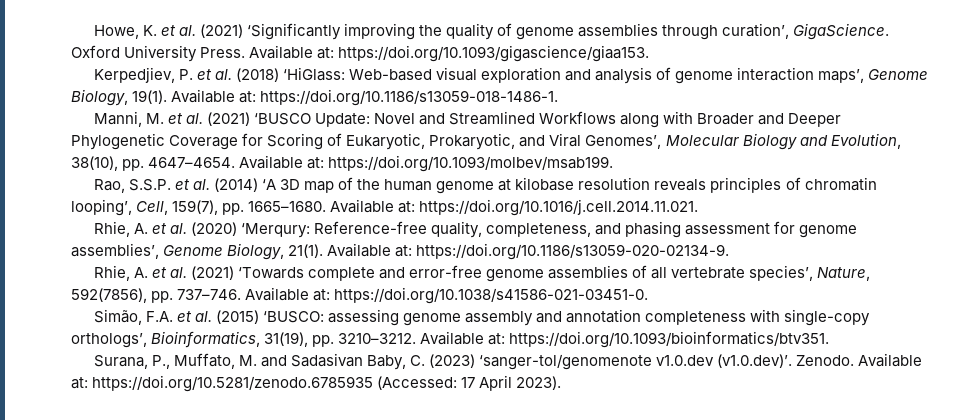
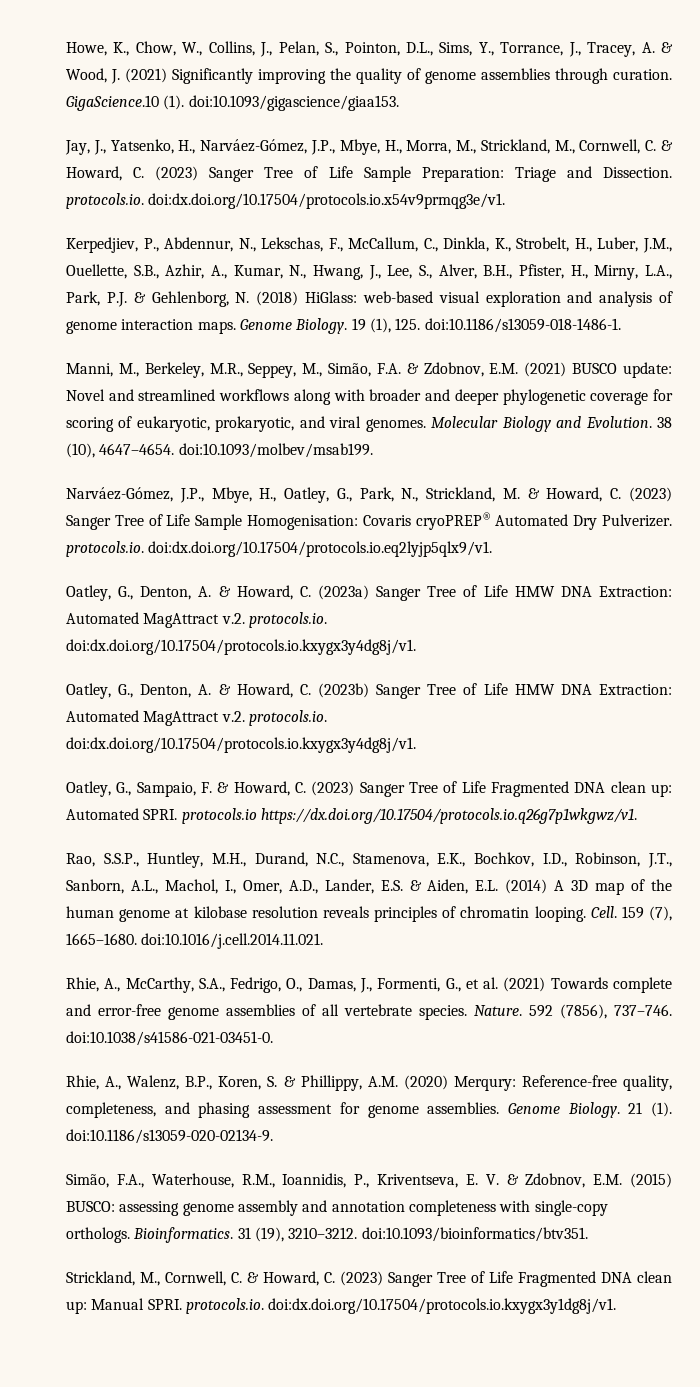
- Howe, K. et al. (2021) ‘Significantly improving the quality of genome assemblies through curation’, GigaScience. Oxford University Press. Available at: https://doi.org/10.1093/gigascience/giaa153.
- Kerpedjiev, P. et al. (2018) ‘HiGlass: Web-based visual exploration and analysis of genome interaction maps’, Genome Biology, 19(1). Available at: https://doi.org/10.1186/s13059-018-1486-1.
- Manni, M. et al. (2021) ‘BUSCO Update: Novel and Streamlined Workflows along with Broader and Deeper Phylogenetic Coverage for Scoring of Eukaryotic, Prokaryotic, and Viral Genomes’, Molecular Biology and Evolution, 38(10), pp. 4647–4654. Available at: https://doi.org/10.1093/molbev/msab199.
- Rao, S.S.P. et al. (2014) ‘A 3D map of the human genome at kilobase resolution reveals principles of chromatin looping’, Cell, 159(7), pp. 1665–1680. Available at: https://doi.org/10.1016/j.cell.2014.11.021.
- Rhie, A. et al. (2020) ‘Merqury: Reference-free quality, completeness, and phasing assessment for genome assemblies’, Genome Biology, 21(1). Available at: https://doi.org/10.1186/s13059-020-02134-9.
- Rhie, A. et al. (2021) ‘Towards complete and error-free genome assemblies of all vertebrate species’, Nature, 592(7856), pp. 737–746. Available at: https://doi.org/10.1038/s41586-021-03451-0.
- Simão, F.A. et al. (2015) ‘BUSCO: assessing genome assembly and annotation completeness with single-copy orthologs’, Bioinformatics, 31(19), pp. 3210–3212. Available at: https://doi.org/10.1093/bioinformatics/btv351.
- Surana, P., Muffato, M. and Sadasivan Baby, C. (2023) ‘sanger-tol/genomenote v1.0.dev (v1.0.dev)’. Zenodo. Available at: https://doi.org/10.5281/zenodo.6785935 (Accessed: 17 April 2023).
+ Howe, K., Chow, W., Collins, J., Pelan, S., Pointon, D.L., Sims, Y., Torrance, J., Tracey, A. & Wood, J. (2021) Significantly improving the quality of genome assemblies through curation. GigaScience.10 (1). doi:10.1093/gigascience/giaa153.
+ Jay, J., Yatsenko, H., Narváez-Gómez, J.P., Mbye, H., Morra, M., Strickland, M., Cornwell, C. & Howard, C. (2023) Sanger Tree of Life Sample Preparation: Triage and Dissection. protocols.io. doi:dx.doi.org/10.17504/protocols.io.x54v9prmqg3e/v1.
+ Kerpedjiev, P., Abdennur, N., Lekschas, F., McCallum, C., Dinkla, K., Strobelt, H., Luber, J.M., Ouellette, S.B., Azhir, A., Kumar, N., Hwang, J., Lee, S., Alver, B.H., Pfister, H., Mirny, L.A., Park, P.J. & Gehlenborg, N. (2018) HiGlass: web-based visual exploration and analysis of genome interaction maps. Genome Biology. 19 (1), 125. doi:10.1186/s13059-018-1486-1.
+ Manni, M., Berkeley, M.R., Seppey, M., Simão, F.A. & Zdobnov, E.M. (2021) BUSCO update: Novel and streamlined workflows along with broader and deeper phylogenetic coverage for scoring of eukaryotic, prokaryotic, and viral genomes. Molecular Biology and Evolution. 38 (10), 4647–4654. doi:10.1093/molbev/msab199.
+ Narváez-Gómez, J.P., Mbye, H., Oatley, G., Park, N., Strickland, M. & Howard, C. (2023) Sanger Tree of Life Sample Homogenisation: Covaris cryoPREP® Automated Dry Pulverizer. protocols.io. doi:dx.doi.org/10.17504/protocols.io.eq2lyjp5qlx9/v1.
+ Oatley, G., Denton, A. & Howard, C. (2023a) Sanger Tree of Life HMW DNA Extraction: Automated MagAttract v.2. protocols.io. doi:dx.doi.org/10.17504/protocols.io.kxygx3y4dg8j/v1.
+ Oatley, G., Denton, A. & Howard, C. (2023b) Sanger Tree of Life HMW DNA Extraction: Automated MagAttract v.2. protocols.io. doi:dx.doi.org/10.17504/protocols.io.kxygx3y4dg8j/v1.
+ Oatley, G., Sampaio, F. & Howard, C. (2023) Sanger Tree of Life Fragmented DNA clean up: Automated SPRI. protocols.io https://dx.doi.org/10.17504/protocols.io.q26g7p1wkgwz/v1.
+ Rao, S.S.P., Huntley, M.H., Durand, N.C., Stamenova, E.K., Bochkov, I.D., Robinson, J.T., Sanborn, A.L., Machol, I., Omer, A.D., Lander, E.S. & Aiden, E.L. (2014) A 3D map of the human genome at kilobase resolution reveals principles of chromatin looping. Cell. 159 (7), 1665–1680. doi:10.1016/j.cell.2014.11.021.
+ Rhie, A., McCarthy, S.A., Fedrigo, O., Damas, J., Formenti, G., et al. (2021) Towards complete and error-free genome assemblies of all vertebrate species. Nature. 592 (7856), 737–746. doi:10.1038/s41586-021-03451-0.
+ Rhie, A., Walenz, B.P., Koren, S. & Phillippy, A.M. (2020) Merqury: Reference-free quality, completeness, and phasing assessment for genome assemblies. Genome Biology. 21 (1). doi:10.1186/s13059-020-02134-9.
+ Simão, F.A., Waterhouse, R.M., Ioannidis, P., Kriventseva, E. V. & Zdobnov, E.M. (2015) BUSCO: assessing genome assembly and annotation completeness with single-copy orthologs. Bioinformatics. 31 (19), 3210–3212. doi:10.1093/bioinformatics/btv351.
+ Strickland, M., Cornwell, C. & Howard, C. (2023) Sanger Tree of Life Fragmented DNA clean up: Manual SPRI. protocols.io. doi:dx.doi.org/10.17504/protocols.io.kxygx3y1dg8j/v1.

